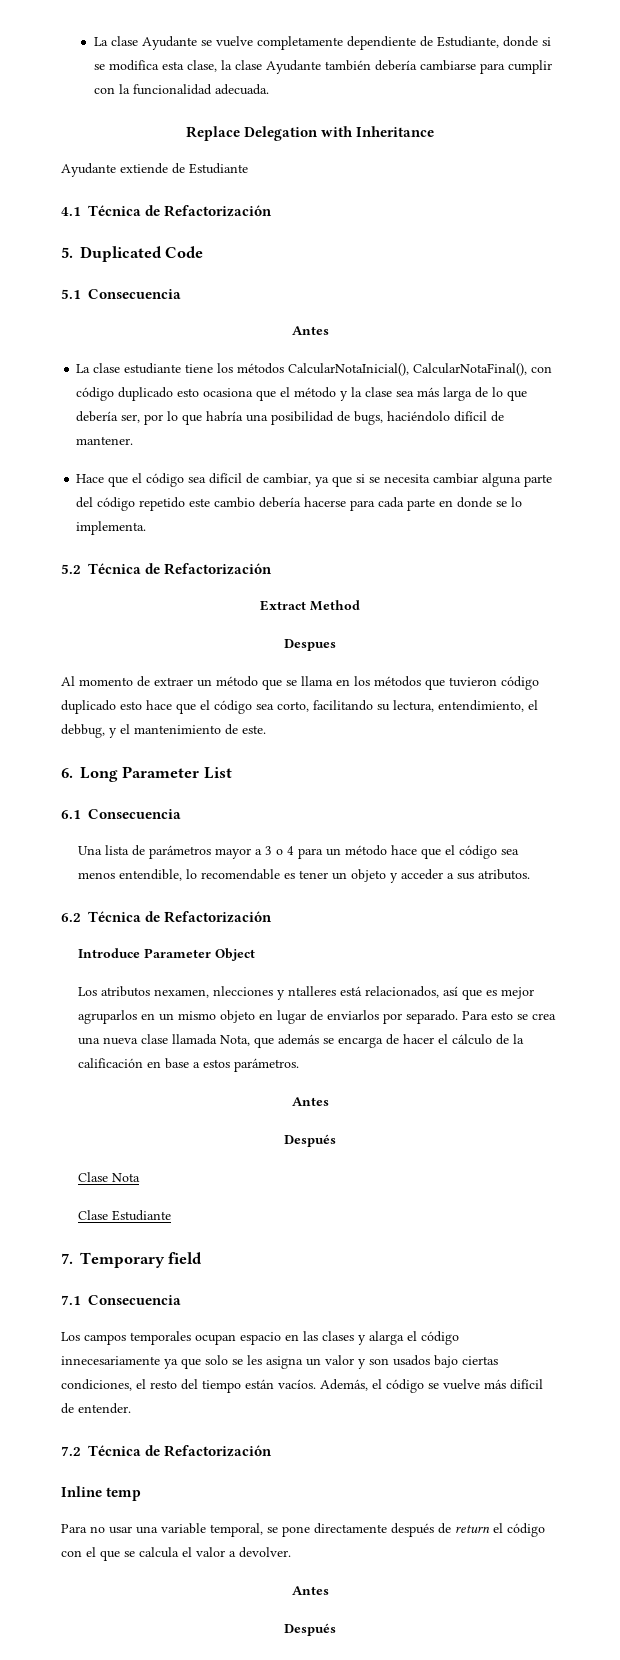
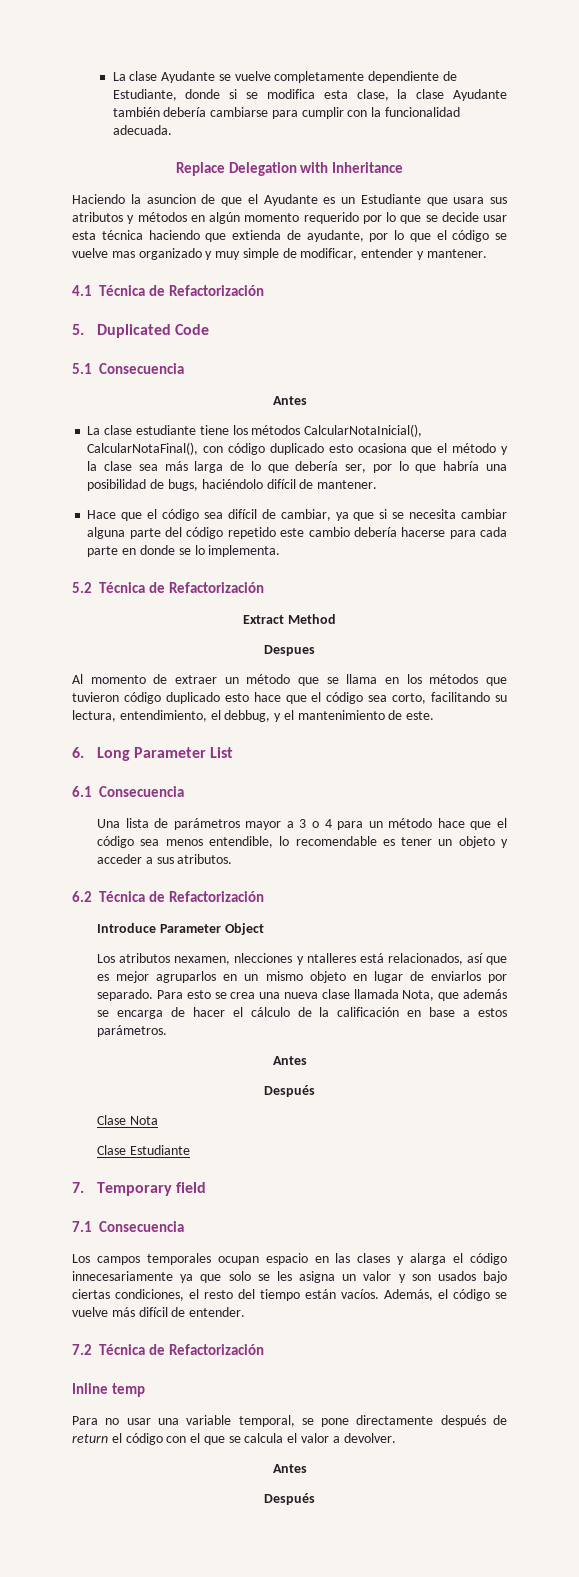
- Ayudante extiende de Estudiante
+ Haciendo la asuncion de que el Ayudante es un Estudiante que usara sus atributos y métodos en algún momento requerido por lo que se decide usar esta técnica haciendo que extienda de ayudante, por lo que el código se vuelve mas organizado y muy simple de modificar, entender y mantener.

